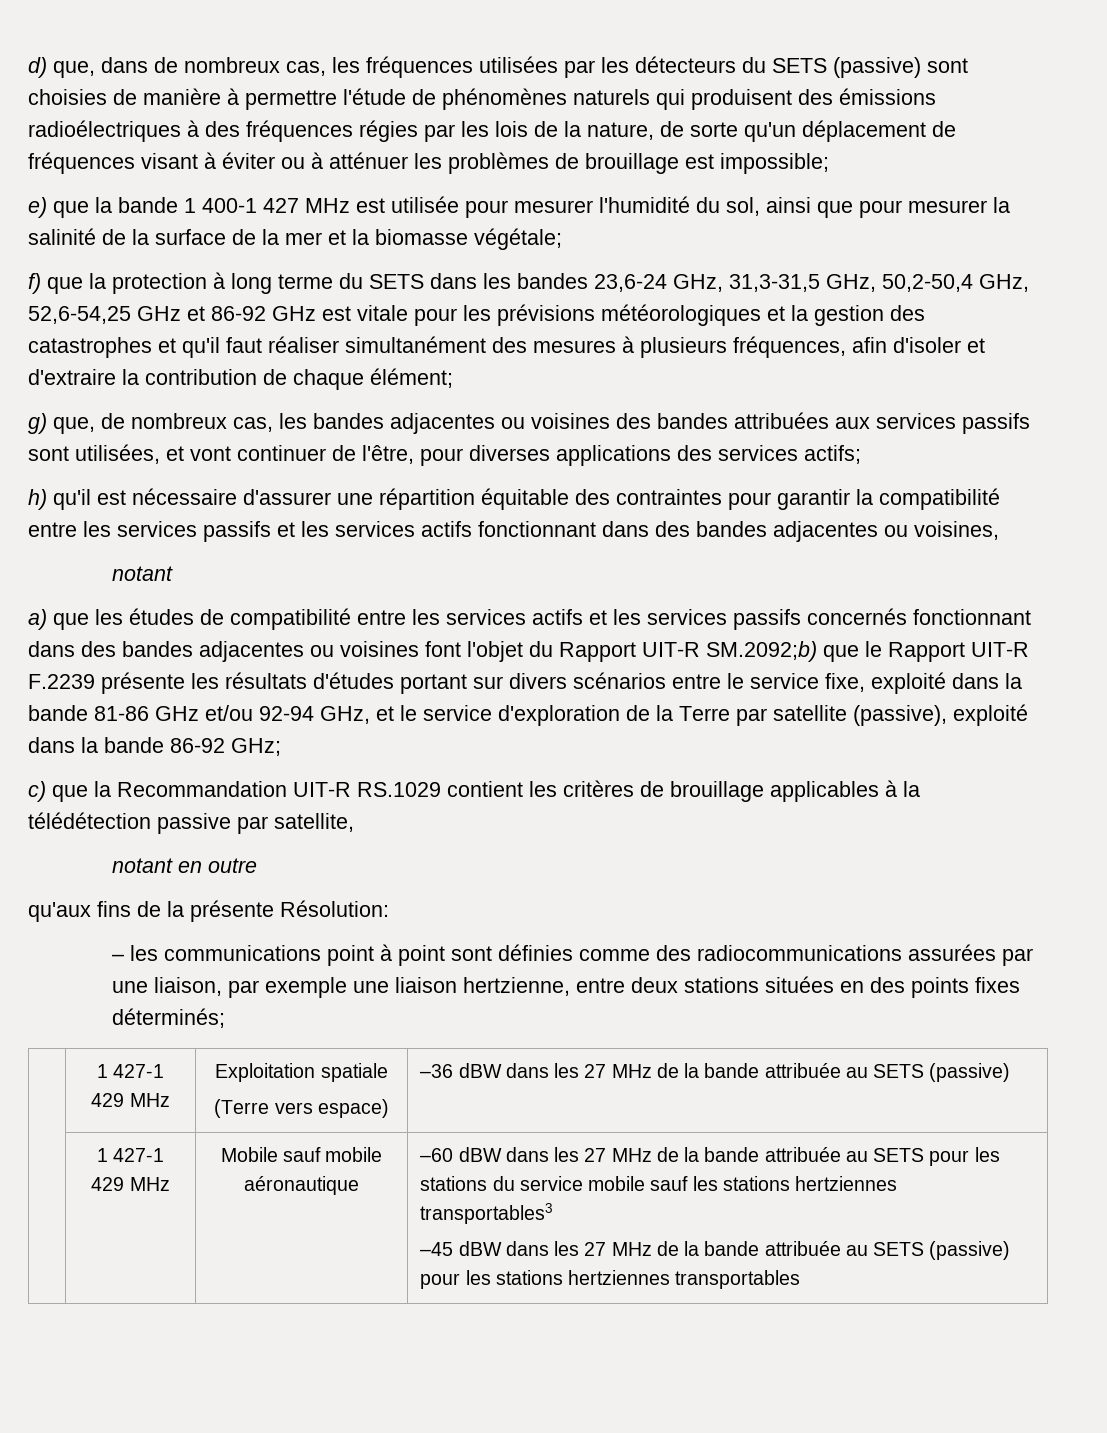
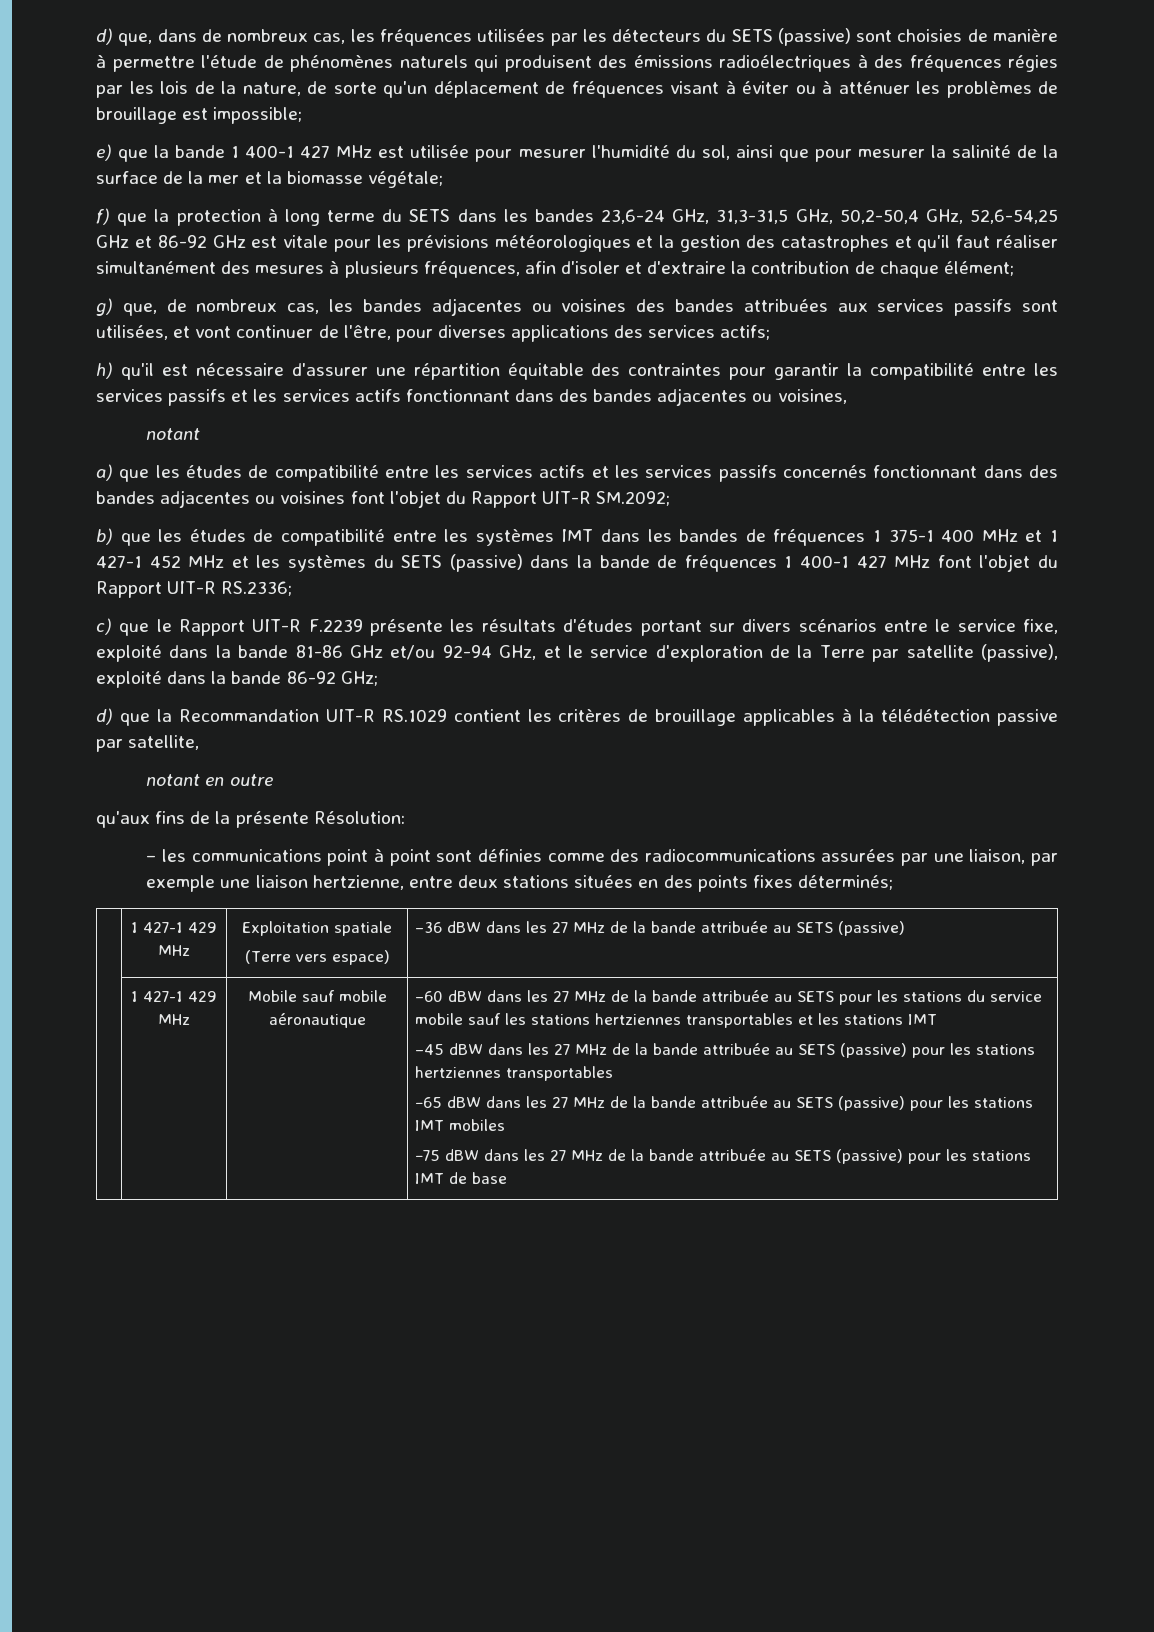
- a) que les études de compatibilité entre les services actifs et les services passifs concernés fonctionnant dans des bandes adjacentes ou voisines font l'objet du Rapport UIT-R SM.2092;b) que le Rapport UIT-R F.2239 présente les résultats d'études portant sur divers scénarios entre le service fixe, exploité dans la bande 81-86 GHz et/ou 92-94 GHz, et le service d'exploration de la Terre par satellite (passive), exploité dans la bande 86-92 GHz;
+ a) que les études de compatibilité entre les services actifs et les services passifs concernés fonctionnant dans des bandes adjacentes ou voisines font l'objet du Rapport UIT-R SM.2092;
+ b) que les études de compatibilité entre les systèmes IMT dans les bandes de fréquences 1 375-1 400 MHz et 1 427-1 452 MHz et les systèmes du SETS (passive) dans la bande de fréquences 1 400-1 427 MHz font l'objet du Rapport UIT-R RS.2336;
+ c) que le Rapport UIT-R F.2239 présente les résultats d'études portant sur divers scénarios entre le service fixe, exploité dans la bande 81-86 GHz et/ou 92-94 GHz, et le service d'exploration de la Terre par satellite (passive), exploité dans la bande 86-92 GHz;
- c) que la Recommandation UIT-R RS.1029 contient les critères de brouillage applicables à la télédétection passive par satellite,
+ d) que la Recommandation UIT-R RS.1029 contient les critères de brouillage applicables à la télédétection passive par satellite,
- –60 dBW dans les 27 MHz de la bande attribuée au SETS pour les stations du service mobile sauf les stations hertziennes transportables3
+ –60 dBW dans les 27 MHz de la bande attribuée au SETS pour les stations du service mobile sauf les stations hertziennes transportables et les stations IMT
+ −65 dBW dans les 27 MHz de la bande attribuée au SETS (passive) pour les stations IMT mobiles
+ −75 dBW dans les 27 MHz de la bande attribuée au SETS (passive) pour les stations IMT de base

